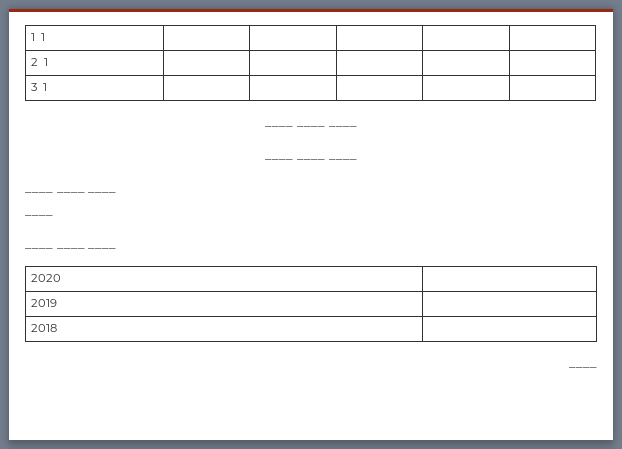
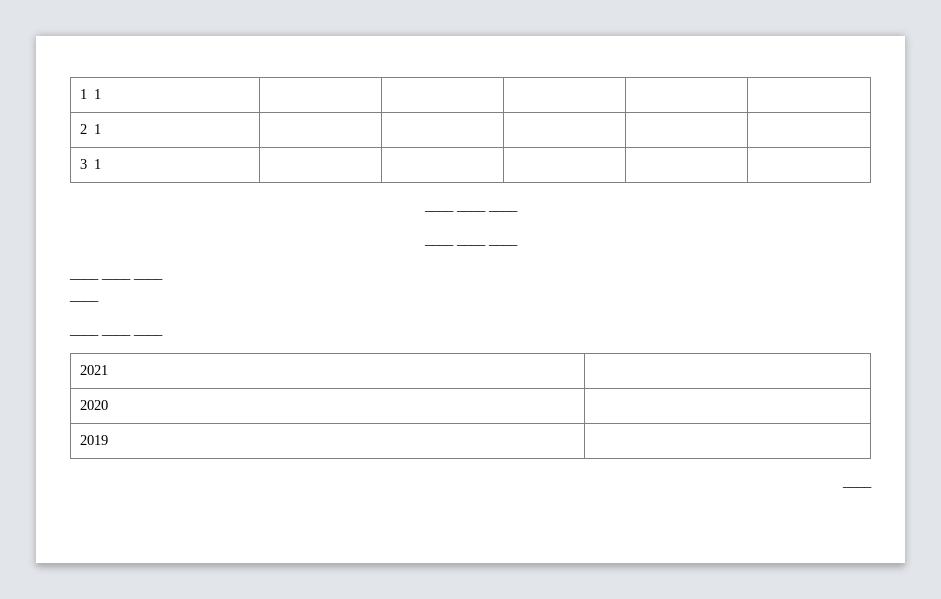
+ 2021 |
- 2018 |

